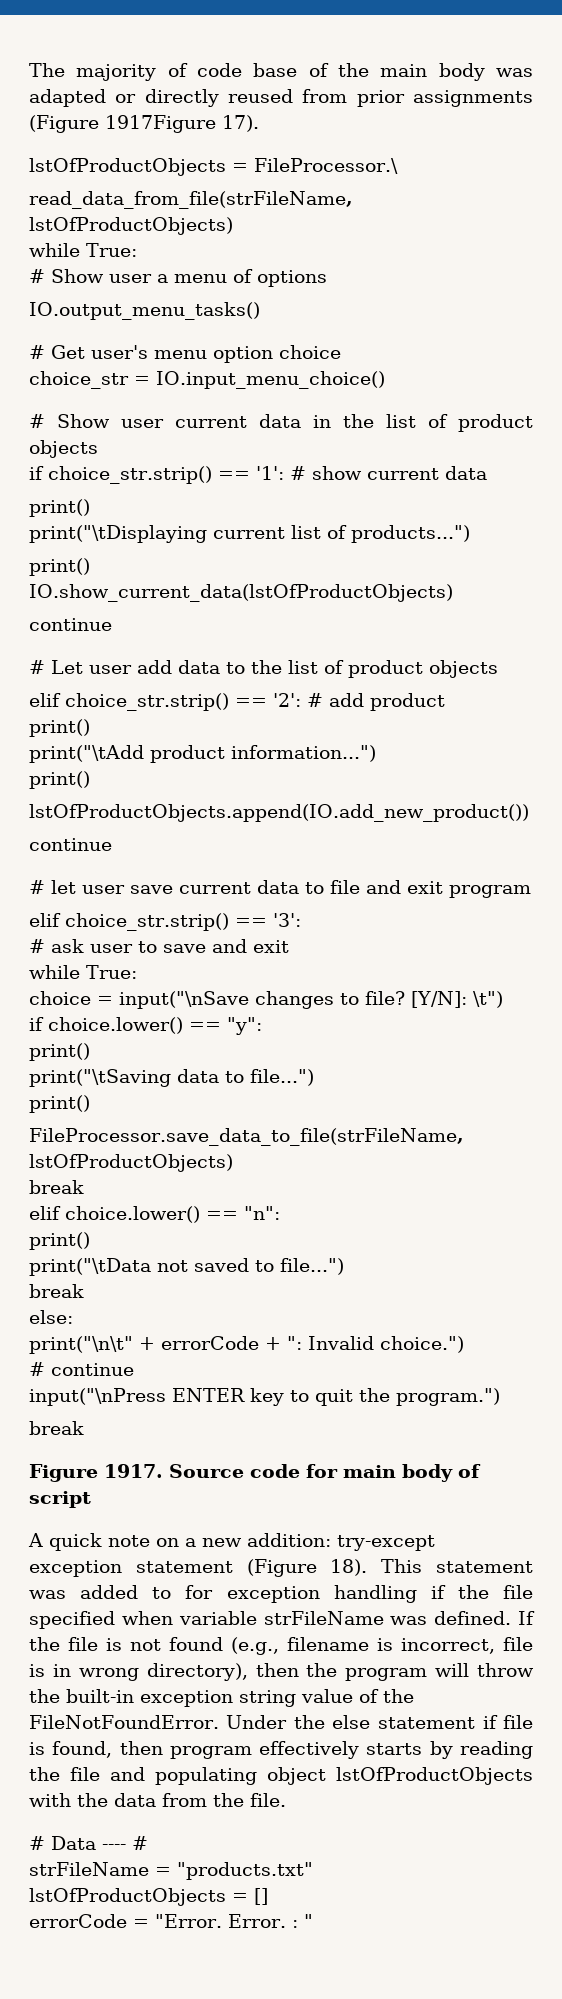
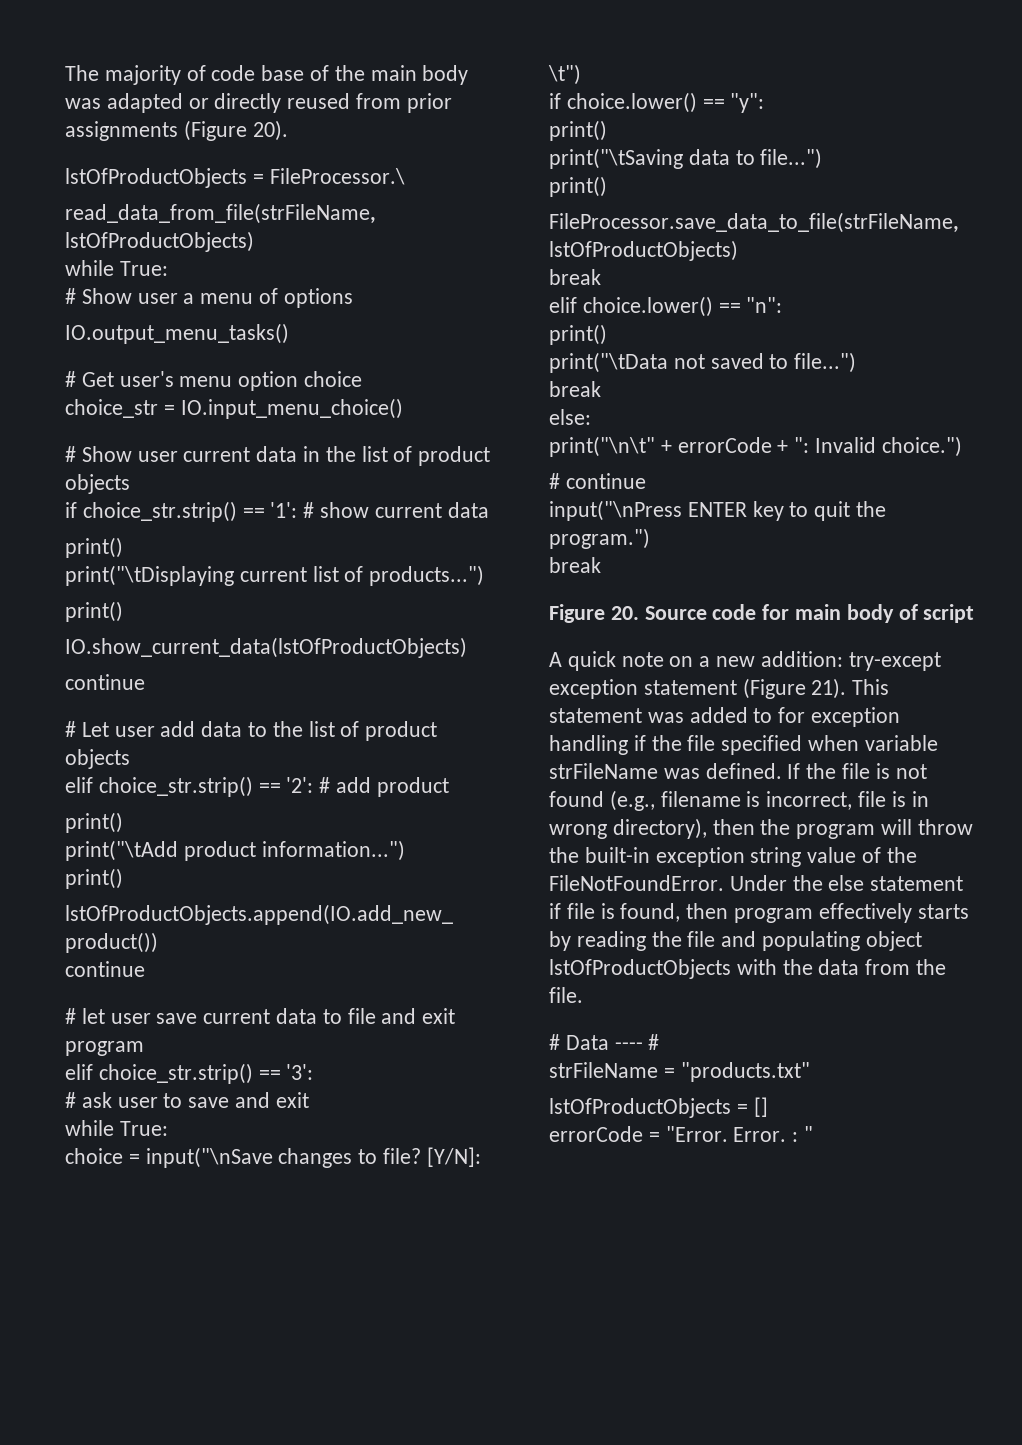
- The majority of code base of the main body was adapted or directly reused from prior assignments (Figure 1917Figure 17).
+ The majority of code base of the main body was adapted or directly reused from prior assignments (Figure 20).
- Figure 1917. Source code for main body of script
+ Figure 20. Source code for main body of script
- A quick note on a new addition: try-except exception statement (Figure 18).
+ A quick note on a new addition: try-except exception statement (Figure 21).

